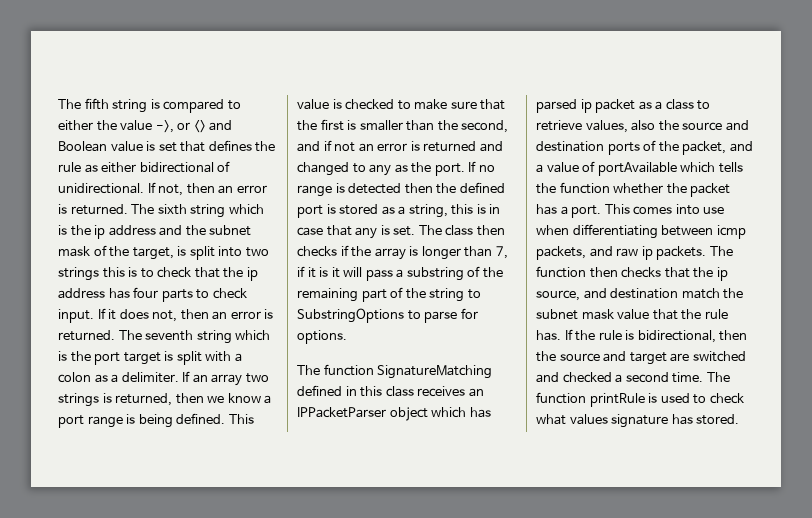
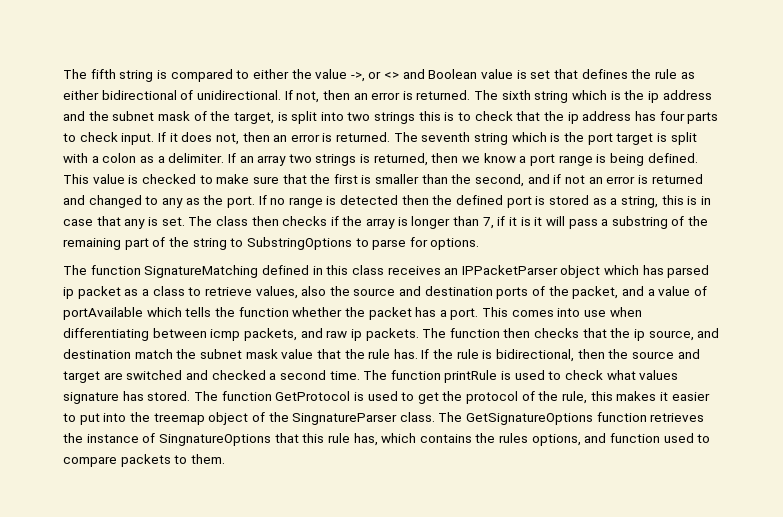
+ The function GetProtocol is used to get the protocol of the rule, this makes it easier to put into the treemap object of the SingnatureParser class. The GetSignatureOptions function retrieves the instance of SingnatureOptions that this rule has, which contains the rules options, and function used to compare packets to them.

